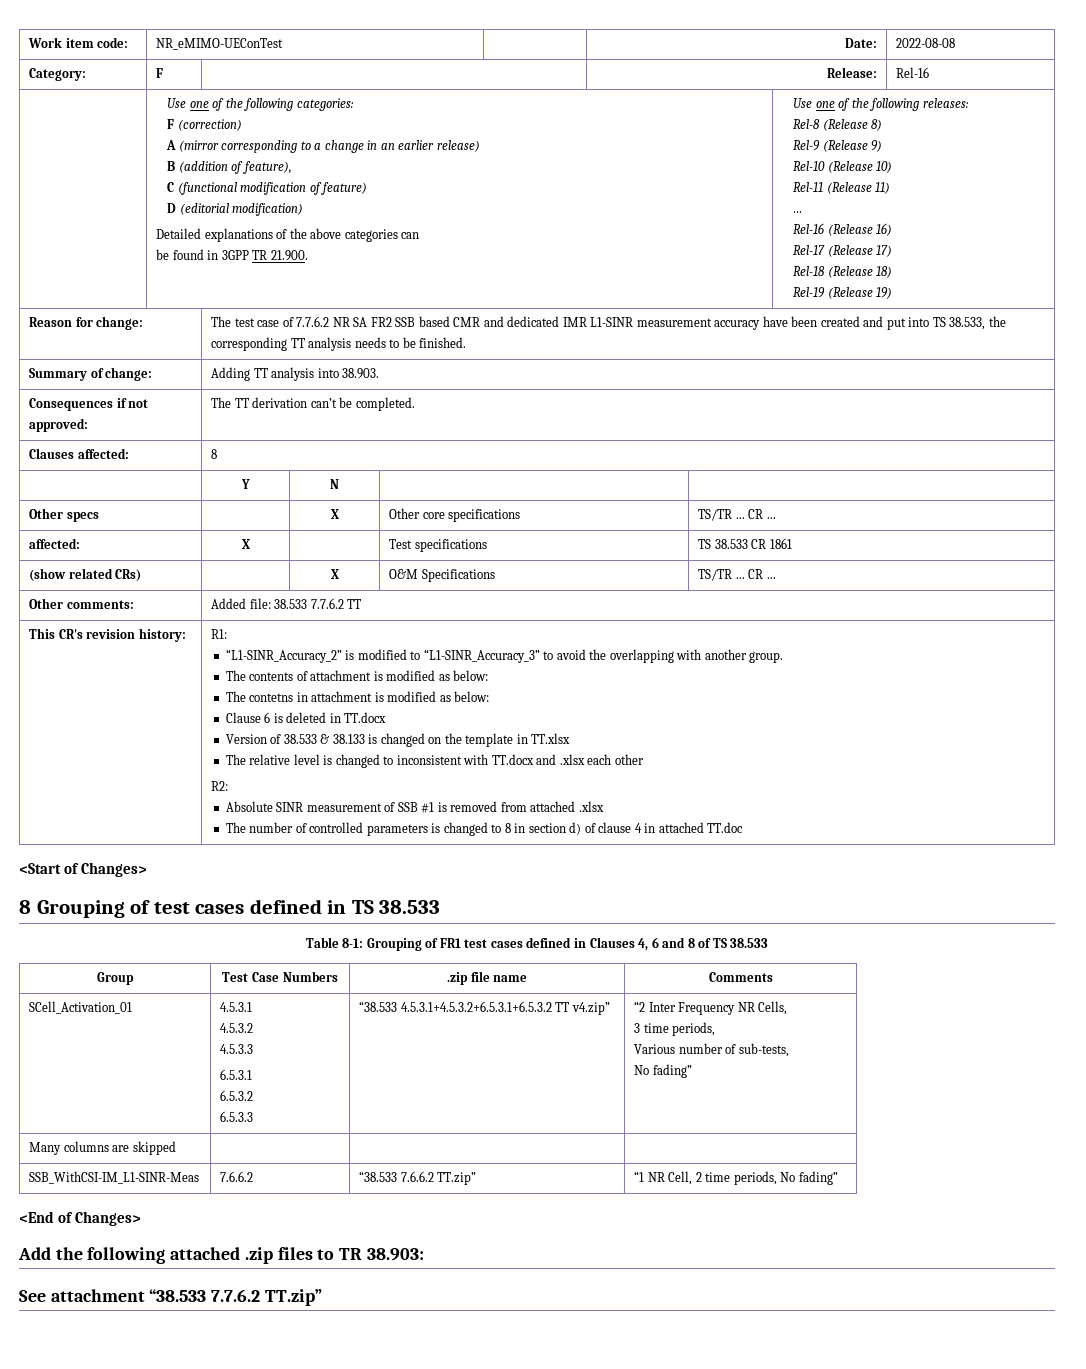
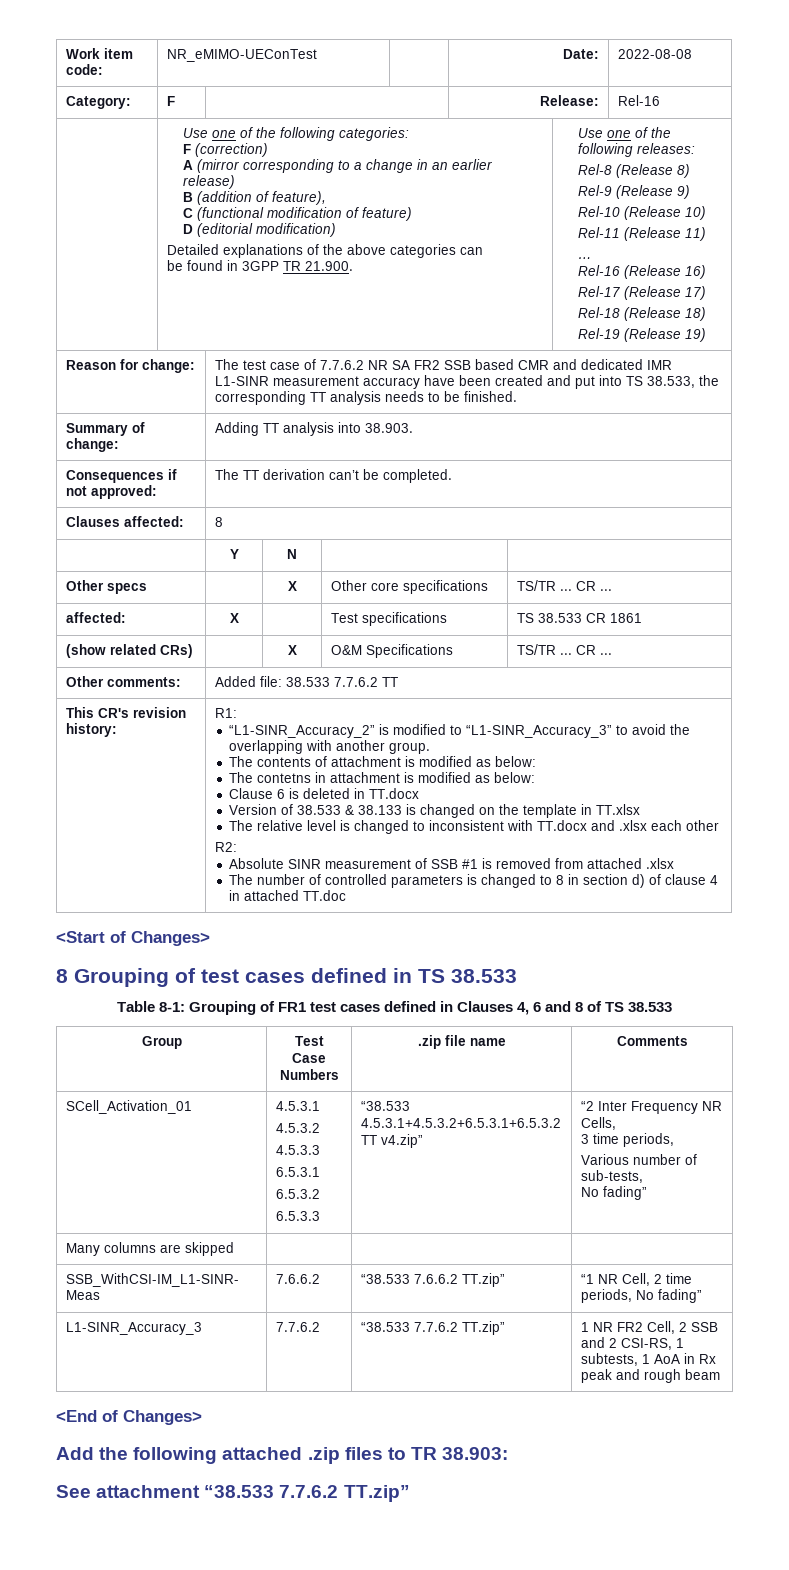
+ L1-SINR_Accuracy_3 | 7.7.6.2 | “38.533 7.7.6.2 TT.zip” | 1 NR FR2 Cell, 2 SSB and 2 CSI-RS, 1 subtests, 1 AoA in Rx peak and rough beam

